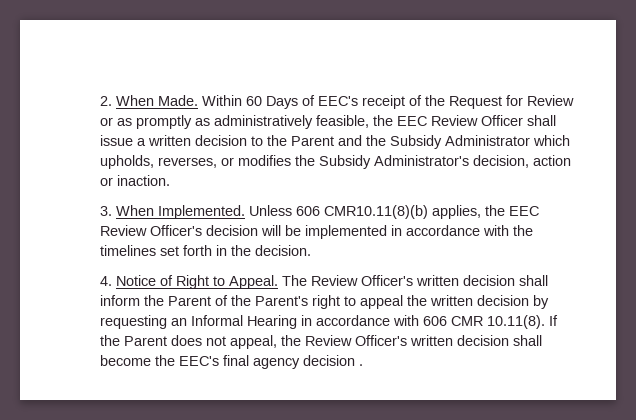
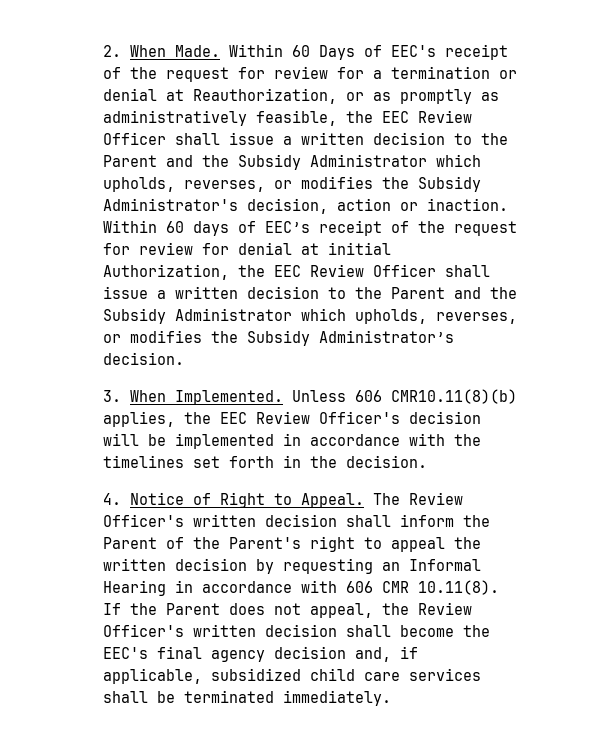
- Within 60 Days of EEC's receipt of the Request for Review or as promptly as administratively feasible, the EEC Review Officer shall issue a written decision to the Parent and the Subsidy Administrator which upholds, reverses, or modifies the Subsidy Administrator's decision, action or inaction.
+ Within 60 Days of EEC's receipt of the request for review for a termination or denial at Reauthorization, or as promptly as administratively feasible, the EEC Review Officer shall issue a written decision to the Parent and the Subsidy Administrator which upholds, reverses, or modifies the Subsidy Administrator's decision, action or inaction. Within 60 days of EEC’s receipt of the request for review for denial at initial Authorization, the EEC Review Officer shall issue a written decision to the Parent and the Subsidy Administrator which upholds, reverses, or modifies the Subsidy Administrator’s decision.
- The Review Officer's written decision shall inform the Parent of the Parent's right to appeal the written decision by requesting an Informal Hearing in accordance with 606 CMR 10.11(8). If the Parent does not appeal, the Review Officer's written decision shall become the EEC's final agency decision .
+ The Review Officer's written decision shall inform the Parent of the Parent's right to appeal the written decision by requesting an Informal Hearing in accordance with 606 CMR 10.11(8). If the Parent does not appeal, the Review Officer's written decision shall become the EEC's final agency decision and, if applicable, subsidized child care services shall be terminated immediately.

